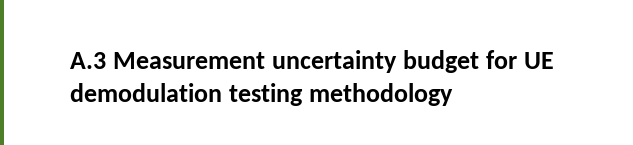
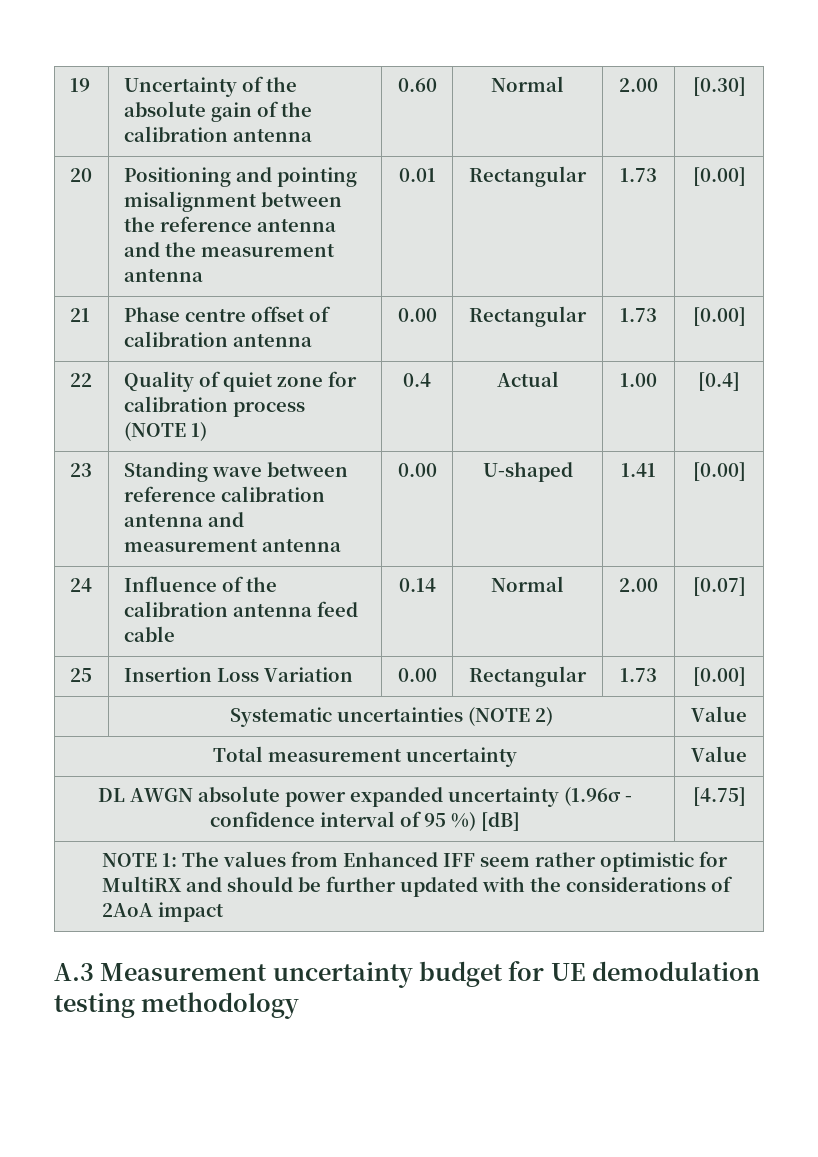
+ 19 | Uncertainty of the absolute gain of the calibration antenna | 0.60 | Normal | 2.00 | [0.30]
+ 20 | Positioning and pointing misalignment between the reference antenna and the measurement antenna | 0.01 | Rectangular | 1.73 | [0.00]
+ 21 | Phase centre offset of calibration antenna | 0.00 | Rectangular | 1.73 | [0.00]
+ 22 | Quality of quiet zone for calibration process (NOTE 1) | 0.4 | Actual | 1.00 | [0.4]
+ 23 | Standing wave between reference calibration antenna and measurement antenna | 0.00 | U-shaped | 1.41 | [0.00]
+ 24 | Influence of the calibration antenna feed cable | 0.14 | Normal | 2.00 | [0.07]
+ 25 | Insertion Loss Variation | 0.00 | Rectangular | 1.73 | [0.00]
+ | Systematic uncertainties (NOTE 2) | Value
+ Total measurement uncertainty | Value
+ DL AWGN absolute power expanded uncertainty (1.96σ - confidence interval of 95 %) [dB] | [4.75]
+ NOTE 1: The values from Enhanced IFF seem rather optimistic for MultiRX and should be further updated with the considerations of 2AoA impact

